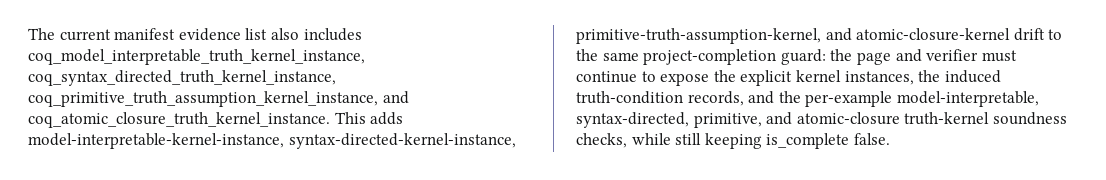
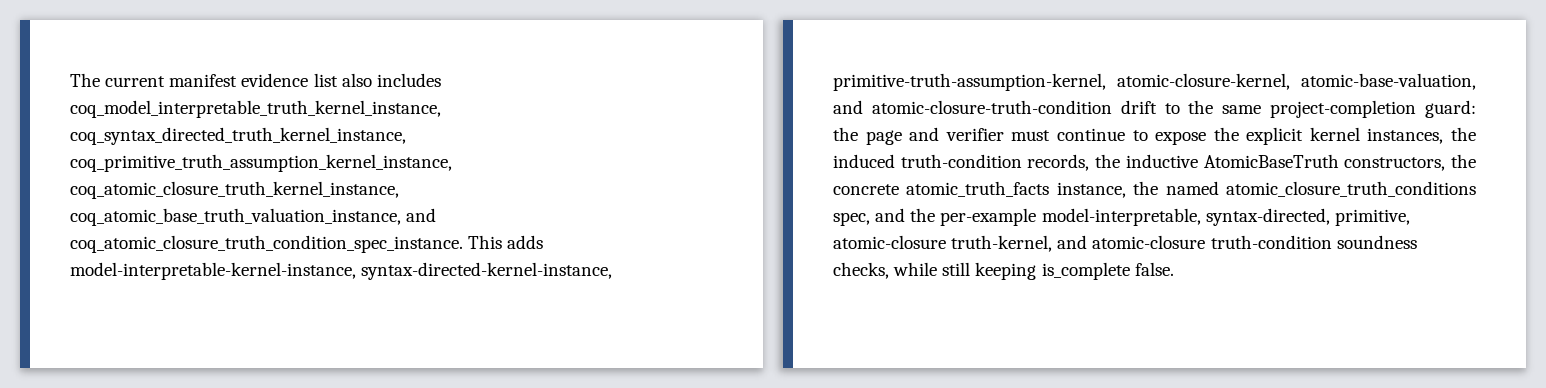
- The current manifest evidence list also includes coq_model_interpretable_truth_kernel_instance, coq_syntax_directed_truth_kernel_instance, coq_primitive_truth_assumption_kernel_instance, and coq_atomic_closure_truth_kernel_instance.
+ The current manifest evidence list also includes coq_model_interpretable_truth_kernel_instance, coq_syntax_directed_truth_kernel_instance, coq_primitive_truth_assumption_kernel_instance, coq_atomic_closure_truth_kernel_instance, coq_atomic_base_truth_valuation_instance, and coq_atomic_closure_truth_condition_spec_instance.
- This adds model-interpretable-kernel-instance, syntax-directed-kernel-instance, primitive-truth-assumption-kernel, and atomic-closure-kernel drift to the same project-completion guard: the page and verifier must continue to expose the explicit kernel instances, the induced truth-condition records, and the per-example model-interpretable, syntax-directed, primitive, and atomic-closure truth-kernel soundness checks, while still keeping is_complete false.
+ This adds model-interpretable-kernel-instance, syntax-directed-kernel-instance, primitive-truth-assumption-kernel, atomic-closure-kernel, atomic-base-valuation, and atomic-closure-truth-condition drift to the same project-completion guard: the page and verifier must continue to expose the explicit kernel instances, the induced truth-condition records, the inductive AtomicBaseTruth constructors, the concrete atomic_truth_facts instance, the named atomic_closure_truth_conditions spec, and the per-example model-interpretable, syntax-directed, primitive, atomic-closure truth-kernel, and atomic-closure truth-condition soundness checks, while still keeping is_complete false.

